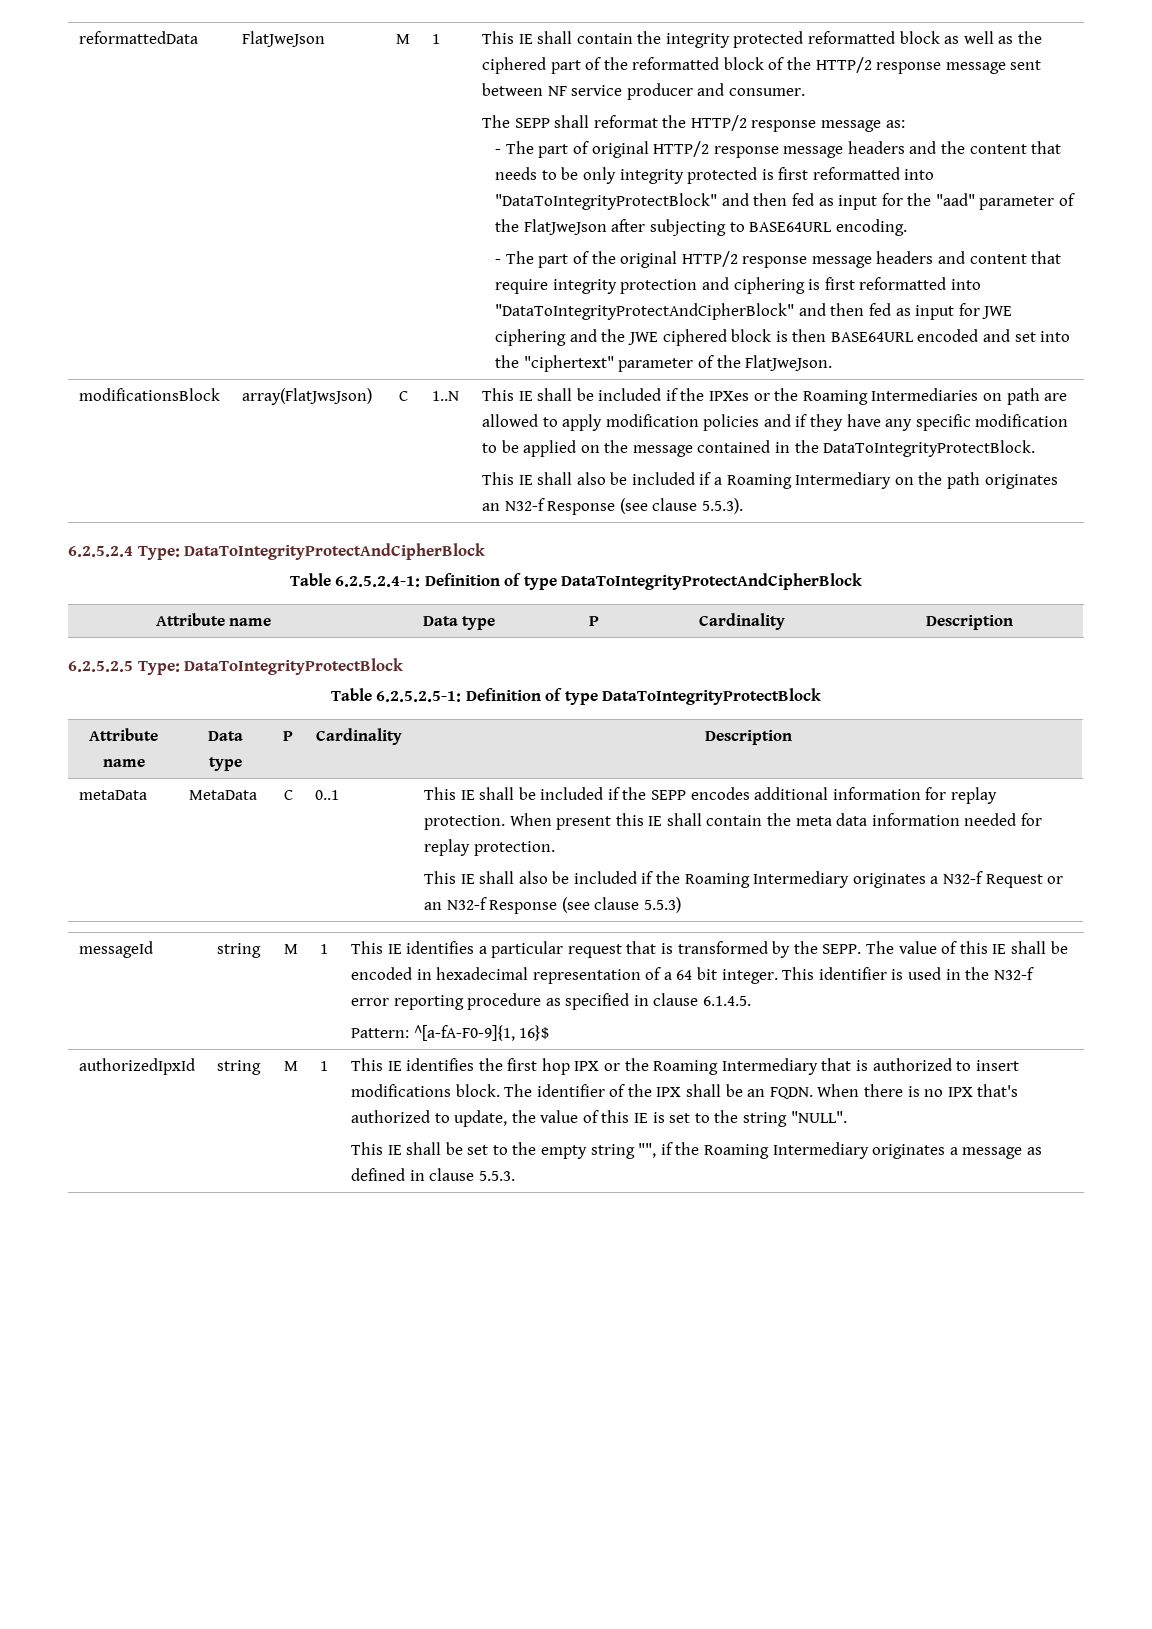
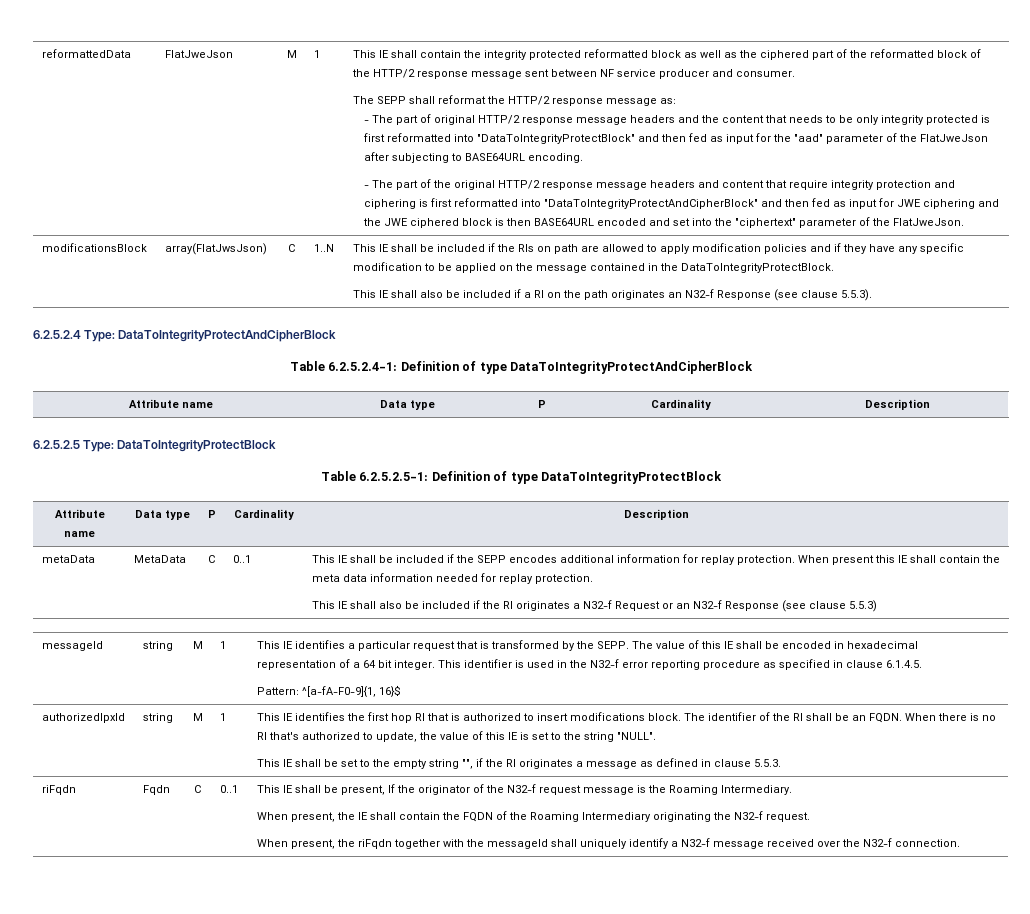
- This IE shall be included if the IPXes or the Roaming Intermediaries on path are allowed to apply modification policies and if they have any specific modification to be applied on the message contained in the DataToIntegrityProtectBlock.
+ This IE shall be included if the RIs on path are allowed to apply modification policies and if they have any specific modification to be applied on the message contained in the DataToIntegrityProtectBlock.
- This IE shall also be included if a Roaming Intermediary on the path originates an N32-f Response (see clause 5.5.3).
+ This IE shall also be included if a RI on the path originates an N32-f Response (see clause 5.5.3).
- This IE shall also be included if the Roaming Intermediary originates a N32-f Request or an N32-f Response (see clause 5.5.3)
+ This IE shall also be included if the RI originates a N32-f Request or an N32-f Response (see clause 5.5.3)
- This IE identifies the first hop IPX or the Roaming Intermediary that is authorized to insert modifications block.
+ This IE identifies the first hop RI that is authorized to insert modifications block.
- The identifier of the IPX shall be an FQDN.
+ The identifier of the RI shall be an FQDN.
- When there is no IPX that's authorized to update, the value of this IE is set to the string "NULL".
+ When there is no RI that's authorized to update, the value of this IE is set to the string "NULL".
- This IE shall be set to the empty string "", if the Roaming Intermediary originates a message as defined in clause 5.5.3.
+ This IE shall be set to the empty string "", if the RI originates a message as defined in clause 5.5.3.
+ riFqdn | Fqdn | C | 0..1 | This IE shall be present, If the originator of the N32-f request message is the Roaming Intermediary.
+ When present, the IE shall contain the FQDN of the Roaming Intermediary originating the N32-f request.
+ When present, the riFqdn together with the messageId shall uniquely identify a N32-f message received over the N32-f connection.

